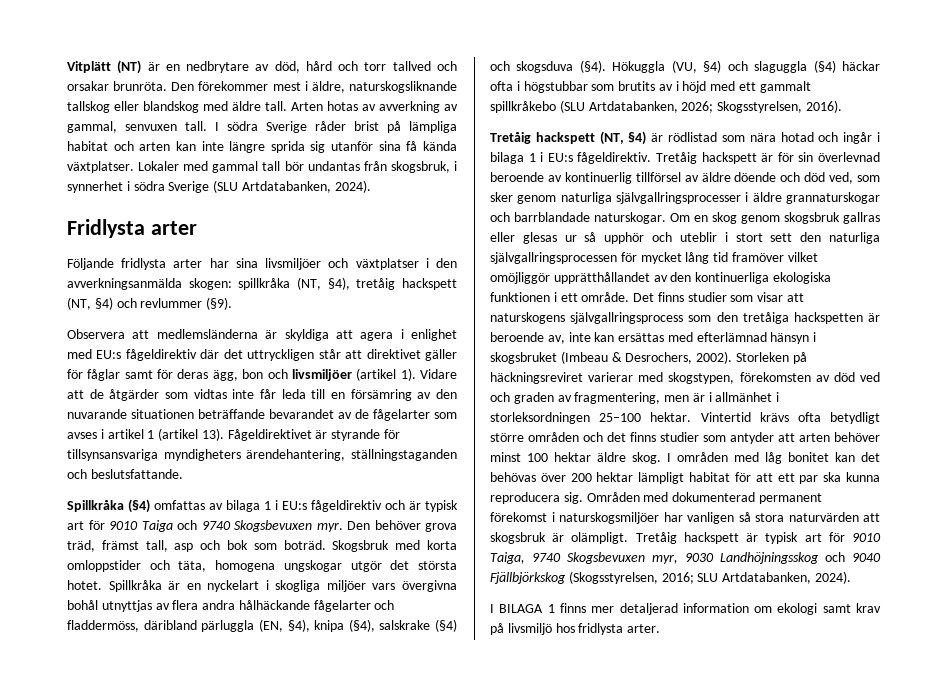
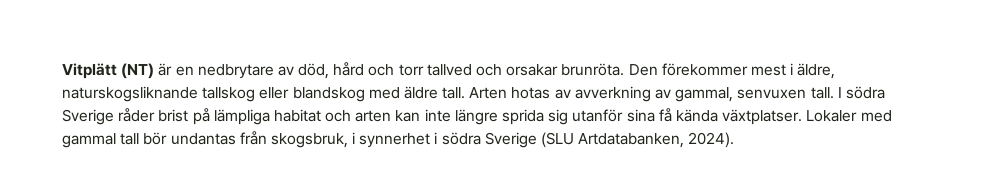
- Fridlysta arter
- Följande fridlysta arter har sina livsmiljöer och växtplatser i den avverkningsanmälda skogen: spillkråka (NT, §4), tretåig hackspett (NT, §4) och revlummer (§9).
- Observera att medlemsländerna är skyldiga att agera i enlighet med EU:s fågeldirektiv där det uttryckligen står att direktivet gäller för fåglar samt för deras ägg, bon och livsmiljöer (artikel 1). Vidare att de åtgärder som vidtas inte får leda till en försämring av den nuvarande situationen beträffande bevarandet av de fågelarter som avses i artikel 1 (artikel 13). Fågeldirektivet är styrande för tillsynsansvariga myndigheters ärendehantering, ställningstaganden och beslutsfattande.
- Spillkråka (§4) omfattas av bilaga 1 i EU:s fågeldirektiv och är typisk art för 9010 Taiga och 9740 Skogsbevuxen myr. Den behöver grova träd, främst tall, asp och bok som boträd. Skogsbruk med korta omloppstider och täta, homogena ungskogar utgör det största hotet. Spillkråka är en nyckelart i skogliga miljöer vars övergivna bohål utnyttjas av flera andra hålhäckande fågelarter och fladdermöss, däribland pärluggla (EN, §4), knipa (§4), salskrake (§4) och skogsduva (§4). Hökuggla (VU, §4) och slaguggla (§4) häckar ofta i högstubbar som brutits av i höjd med ett gammalt spillkråkebo (SLU Artdatabanken, 2026; Skogsstyrelsen, 2016).
- Tretåig hackspett (NT, §4) är rödlistad som nära hotad och ingår i bilaga 1 i EU:s fågeldirektiv. Tretåig hackspett är för sin överlevnad beroende av kontinuerlig tillförsel av äldre döende och död ved, som sker genom naturliga självgallringsprocesser i äldre grannaturskogar och barrblandade naturskogar. Om en skog genom skogsbruk gallras eller glesas ur så upphör och uteblir i stort sett den naturliga självgallringsprocessen för mycket lång tid framöver vilket omöjliggör upprätthållandet av den kontinuerliga ekologiska funktionen i ett område. Det finns studier som visar att naturskogens självgallringsprocess som den tretåiga hackspetten är beroende av, inte kan ersättas med efterlämnad hänsyn i skogsbruket (Imbeau & Desrochers, 2002). Storleken på häckningsreviret varierar med skogstypen, förekomsten av död ved och graden av fragmentering, men är i allmänhet i storleksordningen 25–100 hektar. Vintertid krävs ofta betydligt större områden och det finns studier som antyder att arten behöver minst 100 hektar äldre skog. I områden med låg bonitet kan det behövas över 200 hektar lämpligt habitat för att ett par ska kunna reproducera sig. Områden med dokumenterad permanent förekomst i naturskogsmiljöer har vanligen så stora naturvärden att skogsbruk är olämpligt. Tretåig hackspett är typisk art för 9010 Taiga, 9740 Skogsbevuxen myr, 9030 Landhöjningsskog och 9040 Fjällbjörkskog (Skogsstyrelsen, 2016; SLU Artdatabanken, 2024).
- I BILAGA 1 finns mer detaljerad information om ekologi samt krav på livsmiljö hos fridlysta arter.

